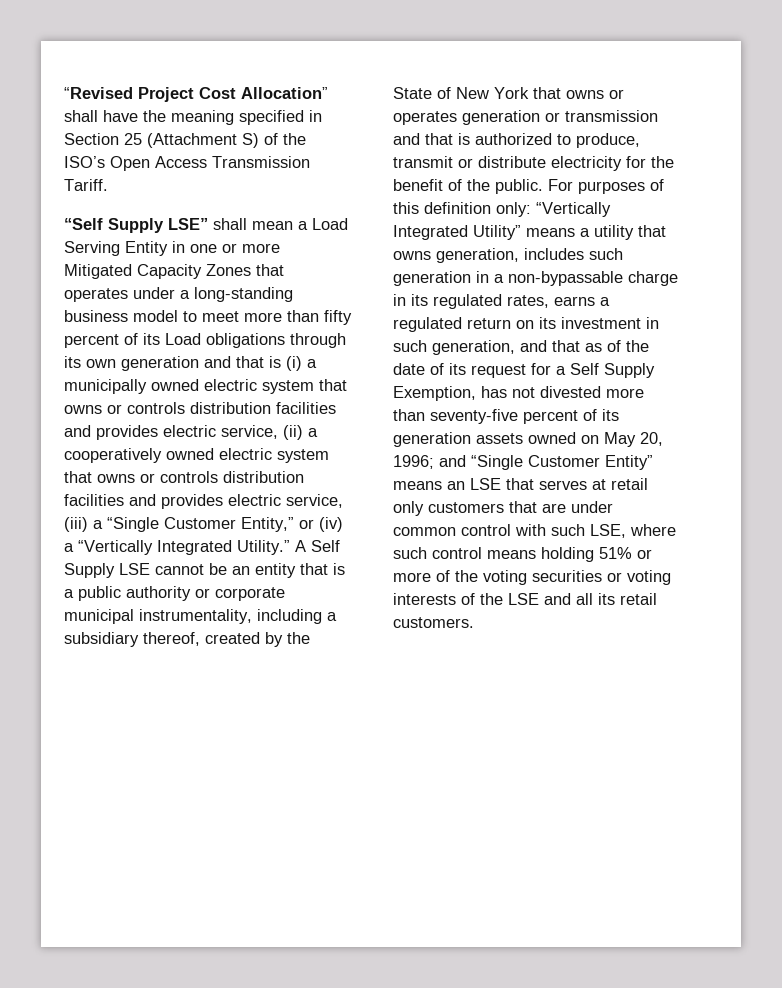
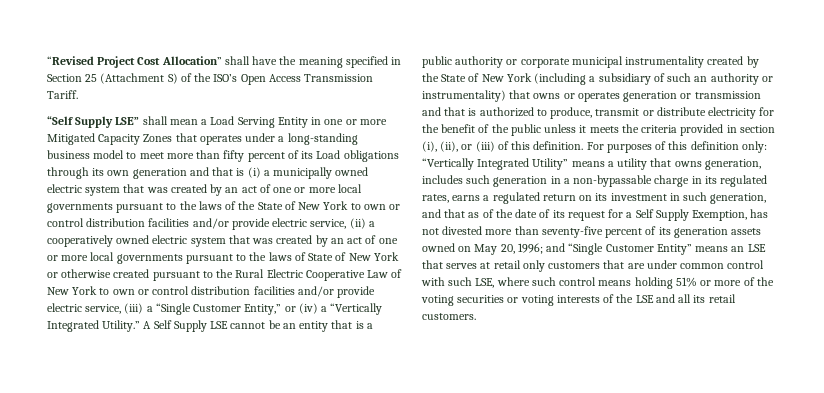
- “Self Supply LSE” shall mean a Load Serving Entity in one or more Mitigated Capacity Zones that operates under a long-standing business model to meet more than fifty percent of its Load obligations through its own generation and that is (i) a municipally owned electric system that owns or controls distribution facilities and provides electric service, (ii) a cooperatively owned electric system that owns or controls distribution facilities and provides electric service, (iii) a “Single Customer Entity,” or (iv) a “Vertically Integrated Utility.”
+ “Self Supply LSE” shall mean a Load Serving Entity in one or more Mitigated Capacity Zones that operates under a long-standing business model to meet more than fifty percent of its Load obligations through its own generation and that is (i) a municipally owned electric system that was created by an act of one or more local governments pursuant to the laws of the State of New York to own or control distribution facilities and/or provide electric service, (ii) a cooperatively owned electric system that was created by an act of one or more local governments pursuant to the laws of State of New York or otherwise created pursuant to the Rural Electric Cooperative Law of New York to own or control distribution facilities and/or provide electric service, (iii) a “Single Customer Entity,” or (iv) a “Vertically Integrated Utility.”
- A Self Supply LSE cannot be an entity that is a public authority or corporate municipal instrumentality, including a subsidiary thereof, created by the State of New York that owns or operates generation or transmission and that is authorized to produce, transmit or distribute electricity for the benefit of the public.
+ A Self Supply LSE cannot be an entity that is a public authority or corporate municipal instrumentality created by the State of New York (including a subsidiary of such an authority or instrumentality) that owns or operates generation or transmission and that is authorized to produce, transmit or distribute electricity for the benefit of the public unless it meets the criteria provided in section (i), (ii), or (iii) of this definition.

